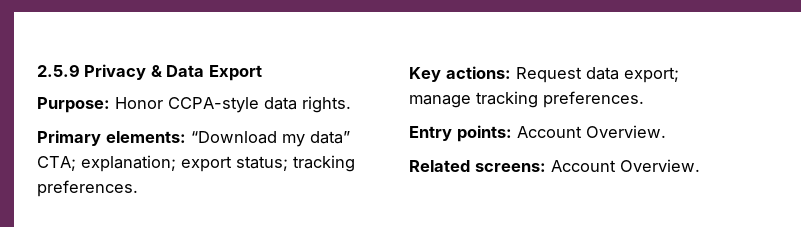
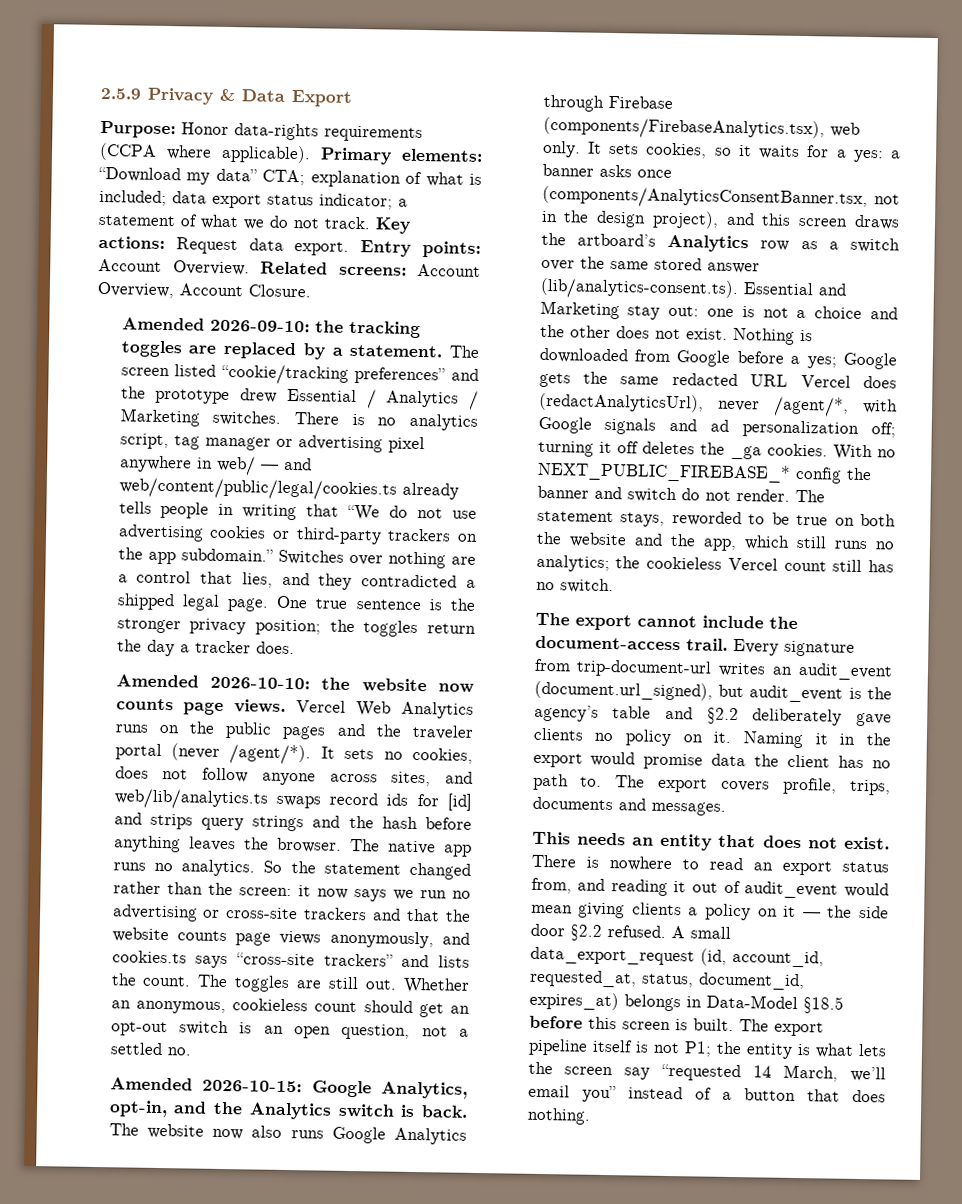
- Purpose: Honor CCPA-style data rights.
- Primary elements: “Download my data” CTA; explanation; export status; tracking preferences.
- Key actions: Request data export; manage tracking preferences.
- Entry points: Account Overview.
- Related screens: Account Overview.
+ Purpose: Honor data-rights requirements (CCPA where applicable). Primary elements: “Download my data” CTA; explanation of what is included; data export status indicator; a statement of what we do not track. Key actions: Request data export. Entry points: Account Overview. Related screens: Account Overview, Account Closure.
+ Amended 2026-09-10: the tracking toggles are replaced by a statement. The screen listed “cookie/tracking preferences” and the prototype drew Essential / Analytics / Marketing switches. There is no analytics script, tag manager or advertising pixel anywhere in web/ — and web/content/public/legal/cookies.ts already tells people in writing that “We do not use advertising cookies or third-party trackers on the app subdomain.” Switches over nothing are a control that lies, and they contradicted a shipped legal page. One true sentence is the stronger privacy position; the toggles return the day a tracker does.
+ Amended 2026-10-10: the website now counts page views. Vercel Web Analytics runs on the public pages and the traveler portal (never /agent/*). It sets no cookies, does not follow anyone across sites, and web/lib/analytics.ts swaps record ids for [id] and strips query strings and the hash before anything leaves the browser. The native app runs no analytics. So the statement changed rather than the screen: it now says we run no advertising or cross-site trackers and that the website counts page views anonymously, and cookies.ts says “cross-site trackers” and lists the count. The toggles are still out. Whether an anonymous, cookieless count should get an opt-out switch is an open question, not a settled no.
+ Amended 2026-10-15: Google Analytics, opt-in, and the Analytics switch is back. The website now also runs Google Analytics through Firebase (components/FirebaseAnalytics.tsx), web only. It sets cookies, so it waits for a yes: a banner asks once (components/AnalyticsConsentBanner.tsx, not in the design project), and this screen draws the artboard’s Analytics row as a switch over the same stored answer (lib/analytics-consent.ts). Essential and Marketing stay out: one is not a choice and the other does not exist. Nothing is downloaded from Google before a yes; Google gets the same redacted URL Vercel does (redactAnalyticsUrl), never /agent/*, with Google signals and ad personalization off; turning it off deletes the _ga cookies. With no NEXT_PUBLIC_FIREBASE_* config the banner and switch do not render. The statement stays, reworded to be true on both the website and the app, which still runs no analytics; the cookieless Vercel count still has no switch.
+ The export cannot include the document-access trail. Every signature from trip-document-url writes an audit_event (document.url_signed), but audit_event is the agency’s table and §2.2 deliberately gave clients no policy on it. Naming it in the export would promise data the client has no path to. The export covers profile, trips, documents and messages.
+ This needs an entity that does not exist. There is nowhere to read an export status from, and reading it out of audit_event would mean giving clients a policy on it — the side door §2.2 refused. A small data_export_request (id, account_id, requested_at, status, document_id, expires_at) belongs in Data-Model §18.5 before this screen is built. The export pipeline itself is not P1; the entity is what lets the screen say “requested 14 March, we’ll email you” instead of a button that does nothing.

